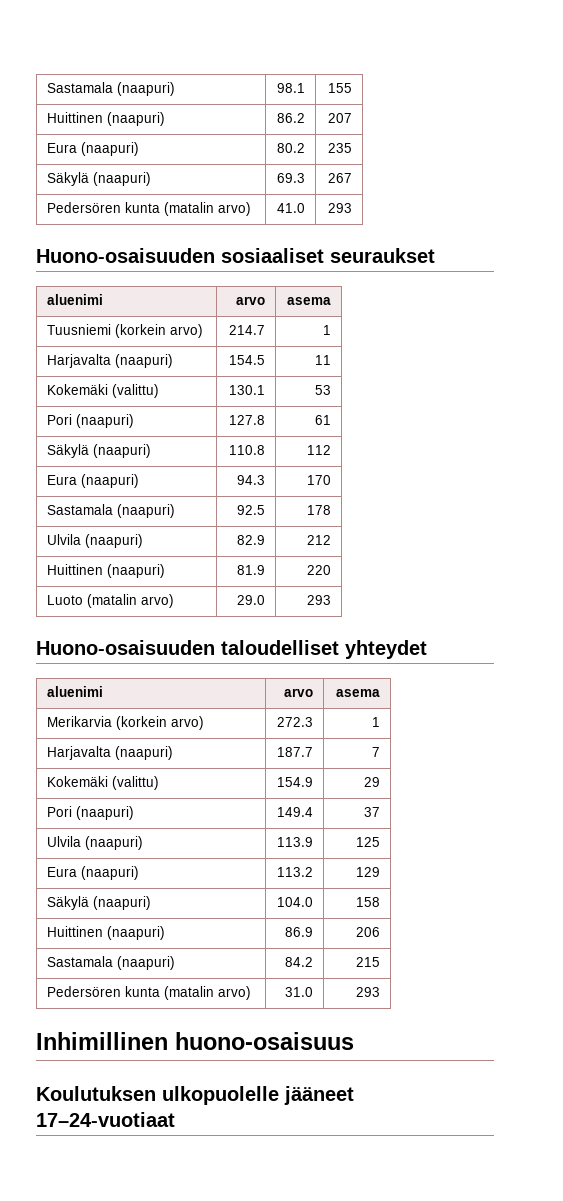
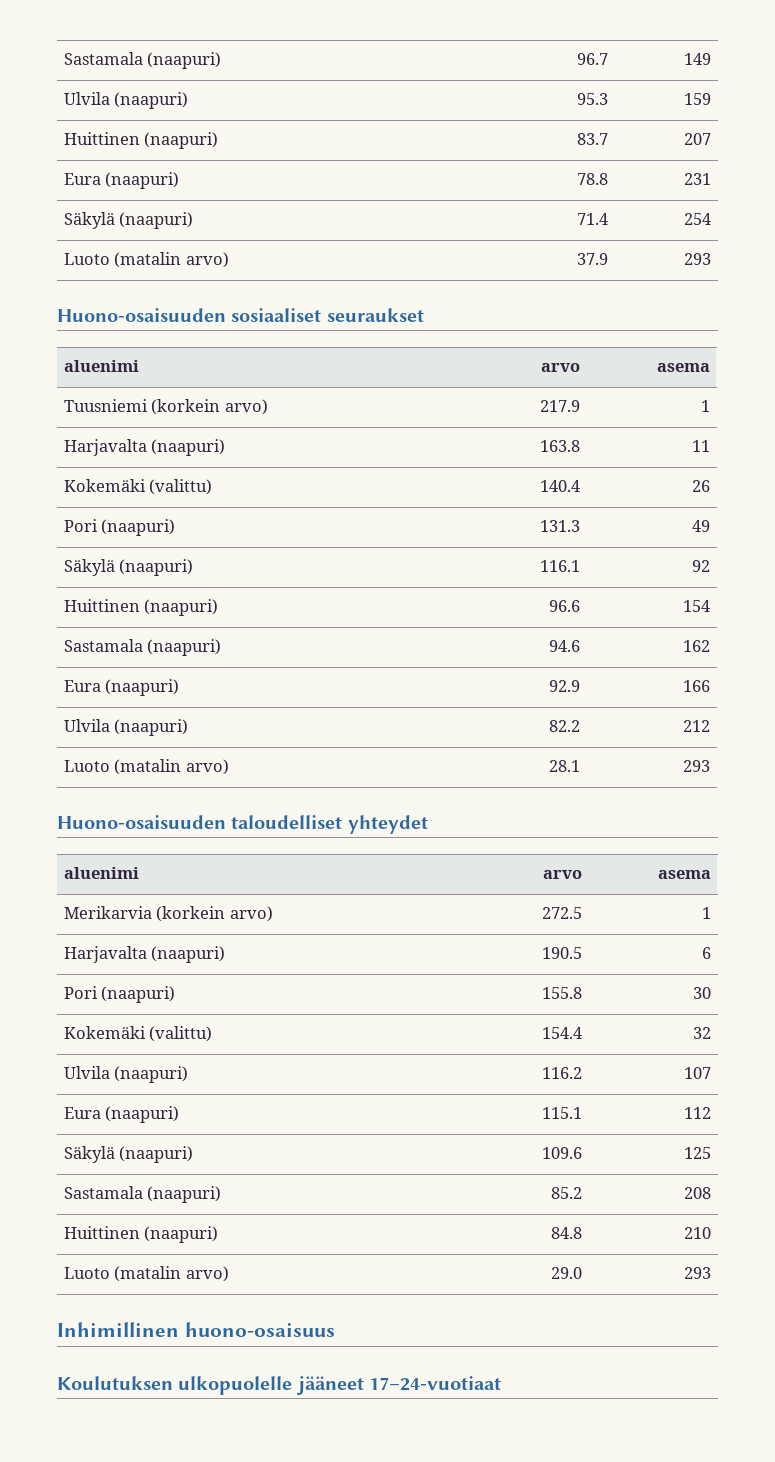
- Sastamala (naapuri) | 98.1 | 155
- Huittinen (naapuri) | 86.2 | 207
+ Sastamala (naapuri) | 96.7 | 149
+ Ulvila (naapuri) | 95.3 | 159
+ Huittinen (naapuri) | 83.7 | 207
- Eura (naapuri) | 80.2 | 235
- Säkylä (naapuri) | 69.3 | 267
- Pedersören kunta (matalin arvo) | 41.0 | 293
+ Eura (naapuri) | 78.8 | 231
+ Säkylä (naapuri) | 71.4 | 254
+ Luoto (matalin arvo) | 37.9 | 293
- Tuusniemi (korkein arvo) | 214.7 | 1
- Harjavalta (naapuri) | 154.5 | 11
+ Tuusniemi (korkein arvo) | 217.9 | 1
+ Harjavalta (naapuri) | 163.8 | 11
- Kokemäki (valittu) | 130.1 | 53
- Pori (naapuri) | 127.8 | 61
- Säkylä (naapuri) | 110.8 | 112
- Eura (naapuri) | 94.3 | 170
- Sastamala (naapuri) | 92.5 | 178
- Ulvila (naapuri) | 82.9 | 212
+ Kokemäki (valittu) | 140.4 | 26
+ Pori (naapuri) | 131.3 | 49
+ Säkylä (naapuri) | 116.1 | 92
+ Huittinen (naapuri) | 96.6 | 154
+ Sastamala (naapuri) | 94.6 | 162
+ Eura (naapuri) | 92.9 | 166
+ Ulvila (naapuri) | 82.2 | 212
- Huittinen (naapuri) | 81.9 | 220
- Luoto (matalin arvo) | 29.0 | 293
+ Luoto (matalin arvo) | 28.1 | 293
- Merikarvia (korkein arvo) | 272.3 | 1
- Harjavalta (naapuri) | 187.7 | 7
- Kokemäki (valittu) | 154.9 | 29
- Pori (naapuri) | 149.4 | 37
- Ulvila (naapuri) | 113.9 | 125
- Eura (naapuri) | 113.2 | 129
- Säkylä (naapuri) | 104.0 | 158
- Huittinen (naapuri) | 86.9 | 206
- Sastamala (naapuri) | 84.2 | 215
- Pedersören kunta (matalin arvo) | 31.0 | 293
+ Merikarvia (korkein arvo) | 272.5 | 1
+ Harjavalta (naapuri) | 190.5 | 6
+ Pori (naapuri) | 155.8 | 30
+ Kokemäki (valittu) | 154.4 | 32
+ Ulvila (naapuri) | 116.2 | 107
+ Eura (naapuri) | 115.1 | 112
+ Säkylä (naapuri) | 109.6 | 125
+ Sastamala (naapuri) | 85.2 | 208
+ Huittinen (naapuri) | 84.8 | 210
+ Luoto (matalin arvo) | 29.0 | 293

